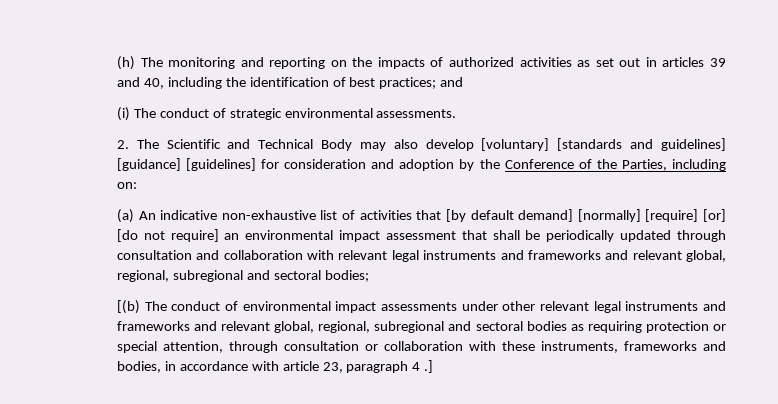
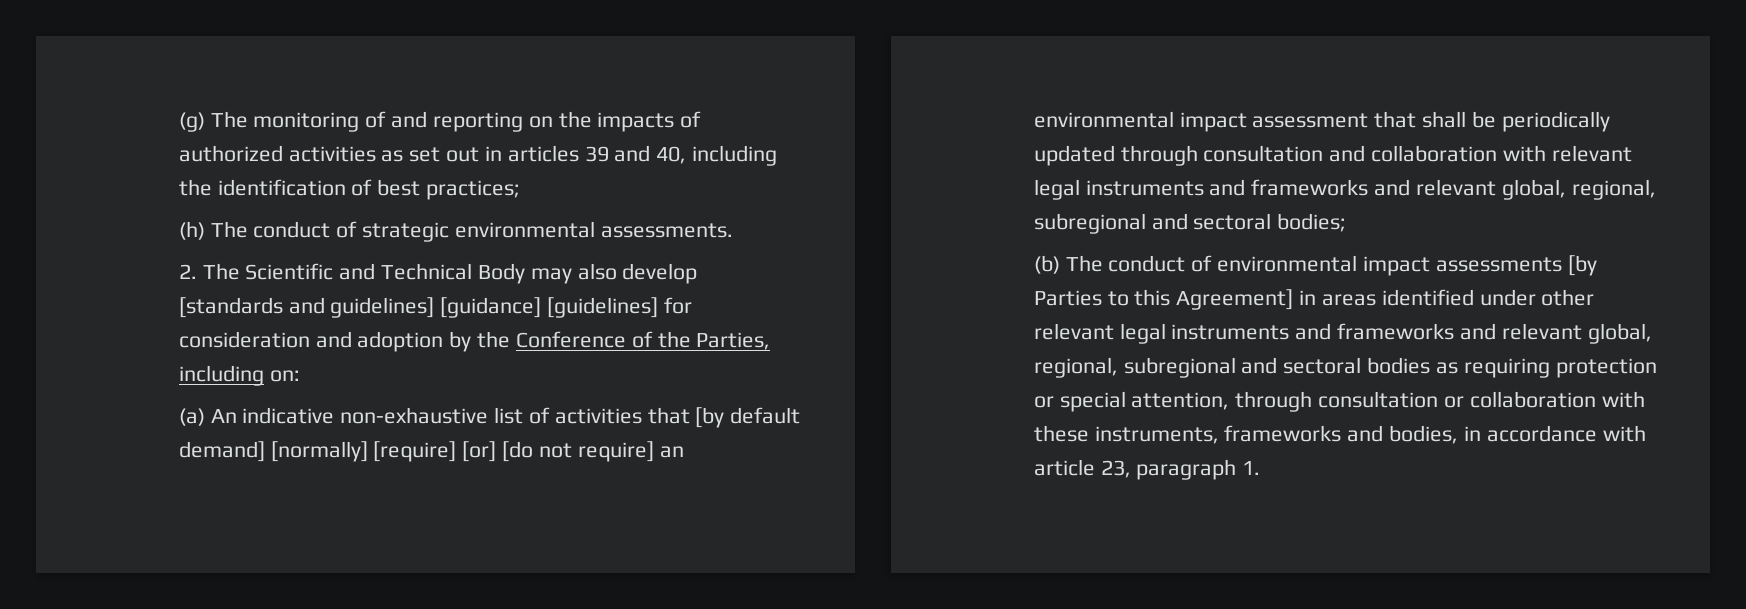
- (h) The monitoring and reporting on the impacts of authorized activities as set out in articles 39 and 40, including the identification of best practices; and
- (i) The conduct of strategic environmental assessments.
+ (g) The monitoring of and reporting on the impacts of authorized activities as set out in articles 39 and 40, including the identification of best practices;
+ (h) The conduct of strategic environmental assessments.
- 2. The Scientific and Technical Body may also develop [voluntary] [standards and guidelines] [guidance] [guidelines] for consideration and adoption by the Conference of the Parties, including on:
+ 2. The Scientific and Technical Body may also develop [standards and guidelines] [guidance] [guidelines] for consideration and adoption by the Conference of the Parties, including on:
- [(b) The conduct of environmental impact assessments under other relevant legal instruments and frameworks and relevant global, regional, subregional and sectoral bodies as requiring protection or special attention, through consultation or collaboration with these instruments, frameworks and bodies, in accordance with article 23, paragraph 4 .]
+ (b) The conduct of environmental impact assessments [by Parties to this Agreement] in areas identified under other relevant legal instruments and frameworks and relevant global, regional, subregional and sectoral bodies as requiring protection or special attention, through consultation or collaboration with these instruments, frameworks and bodies, in accordance with article 23, paragraph 1.

